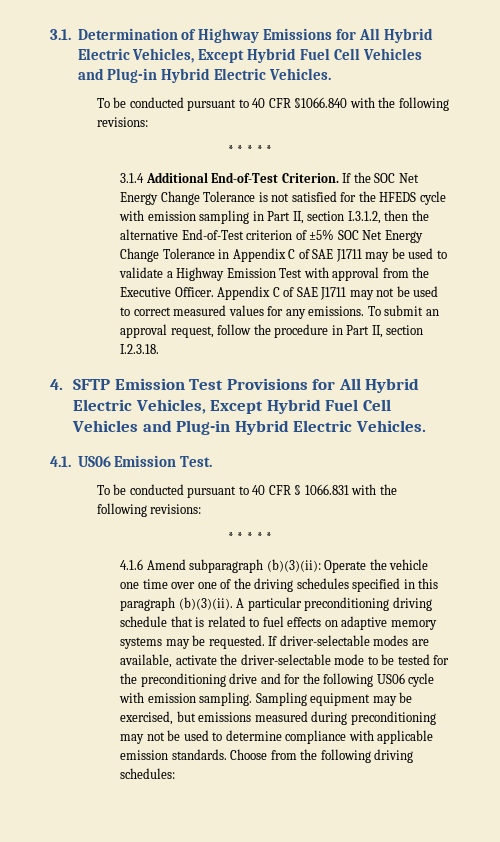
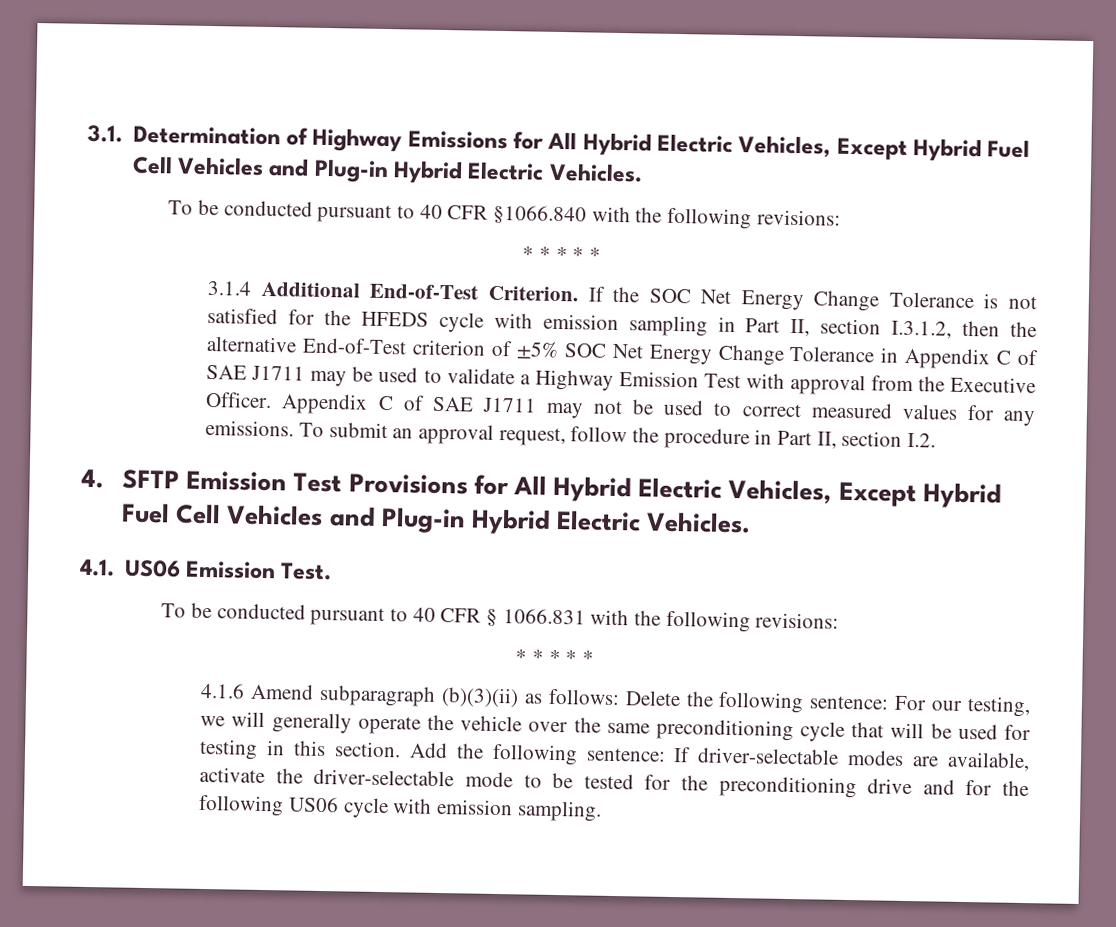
- To submit an approval request, follow the procedure in Part II, section I.2.3.18.
+ To submit an approval request, follow the procedure in Part II, section I.2.
- 4.1.6 Amend subparagraph (b)(3)(ii): Operate the vehicle one time over one of the driving schedules specified in this paragraph (b)(3)(ii). A particular preconditioning driving schedule that is related to fuel effects on adaptive memory systems may be requested. If driver-selectable modes are available, activate the driver-selectable mode to be tested for the preconditioning drive and for the following US06 cycle with emission sampling. Sampling equipment may be exercised, but emissions measured during preconditioning may not be used to determine compliance with applicable emission standards. Choose from the following driving schedules:
+ 4.1.6 Amend subparagraph (b)(3)(ii) as follows: Delete the following sentence: For our testing, we will generally operate the vehicle over the same preconditioning cycle that will be used for testing in this section. Add the following sentence: If driver-selectable modes are available, activate the driver-selectable mode to be tested for the preconditioning drive and for the following US06 cycle with emission sampling.

